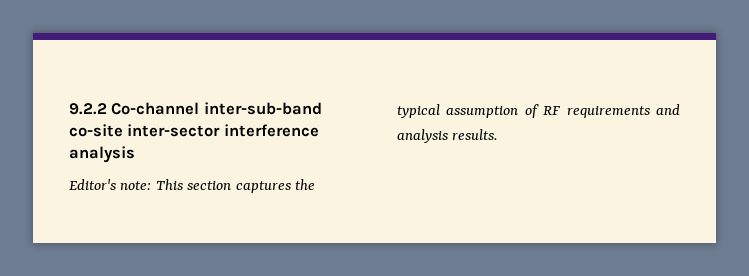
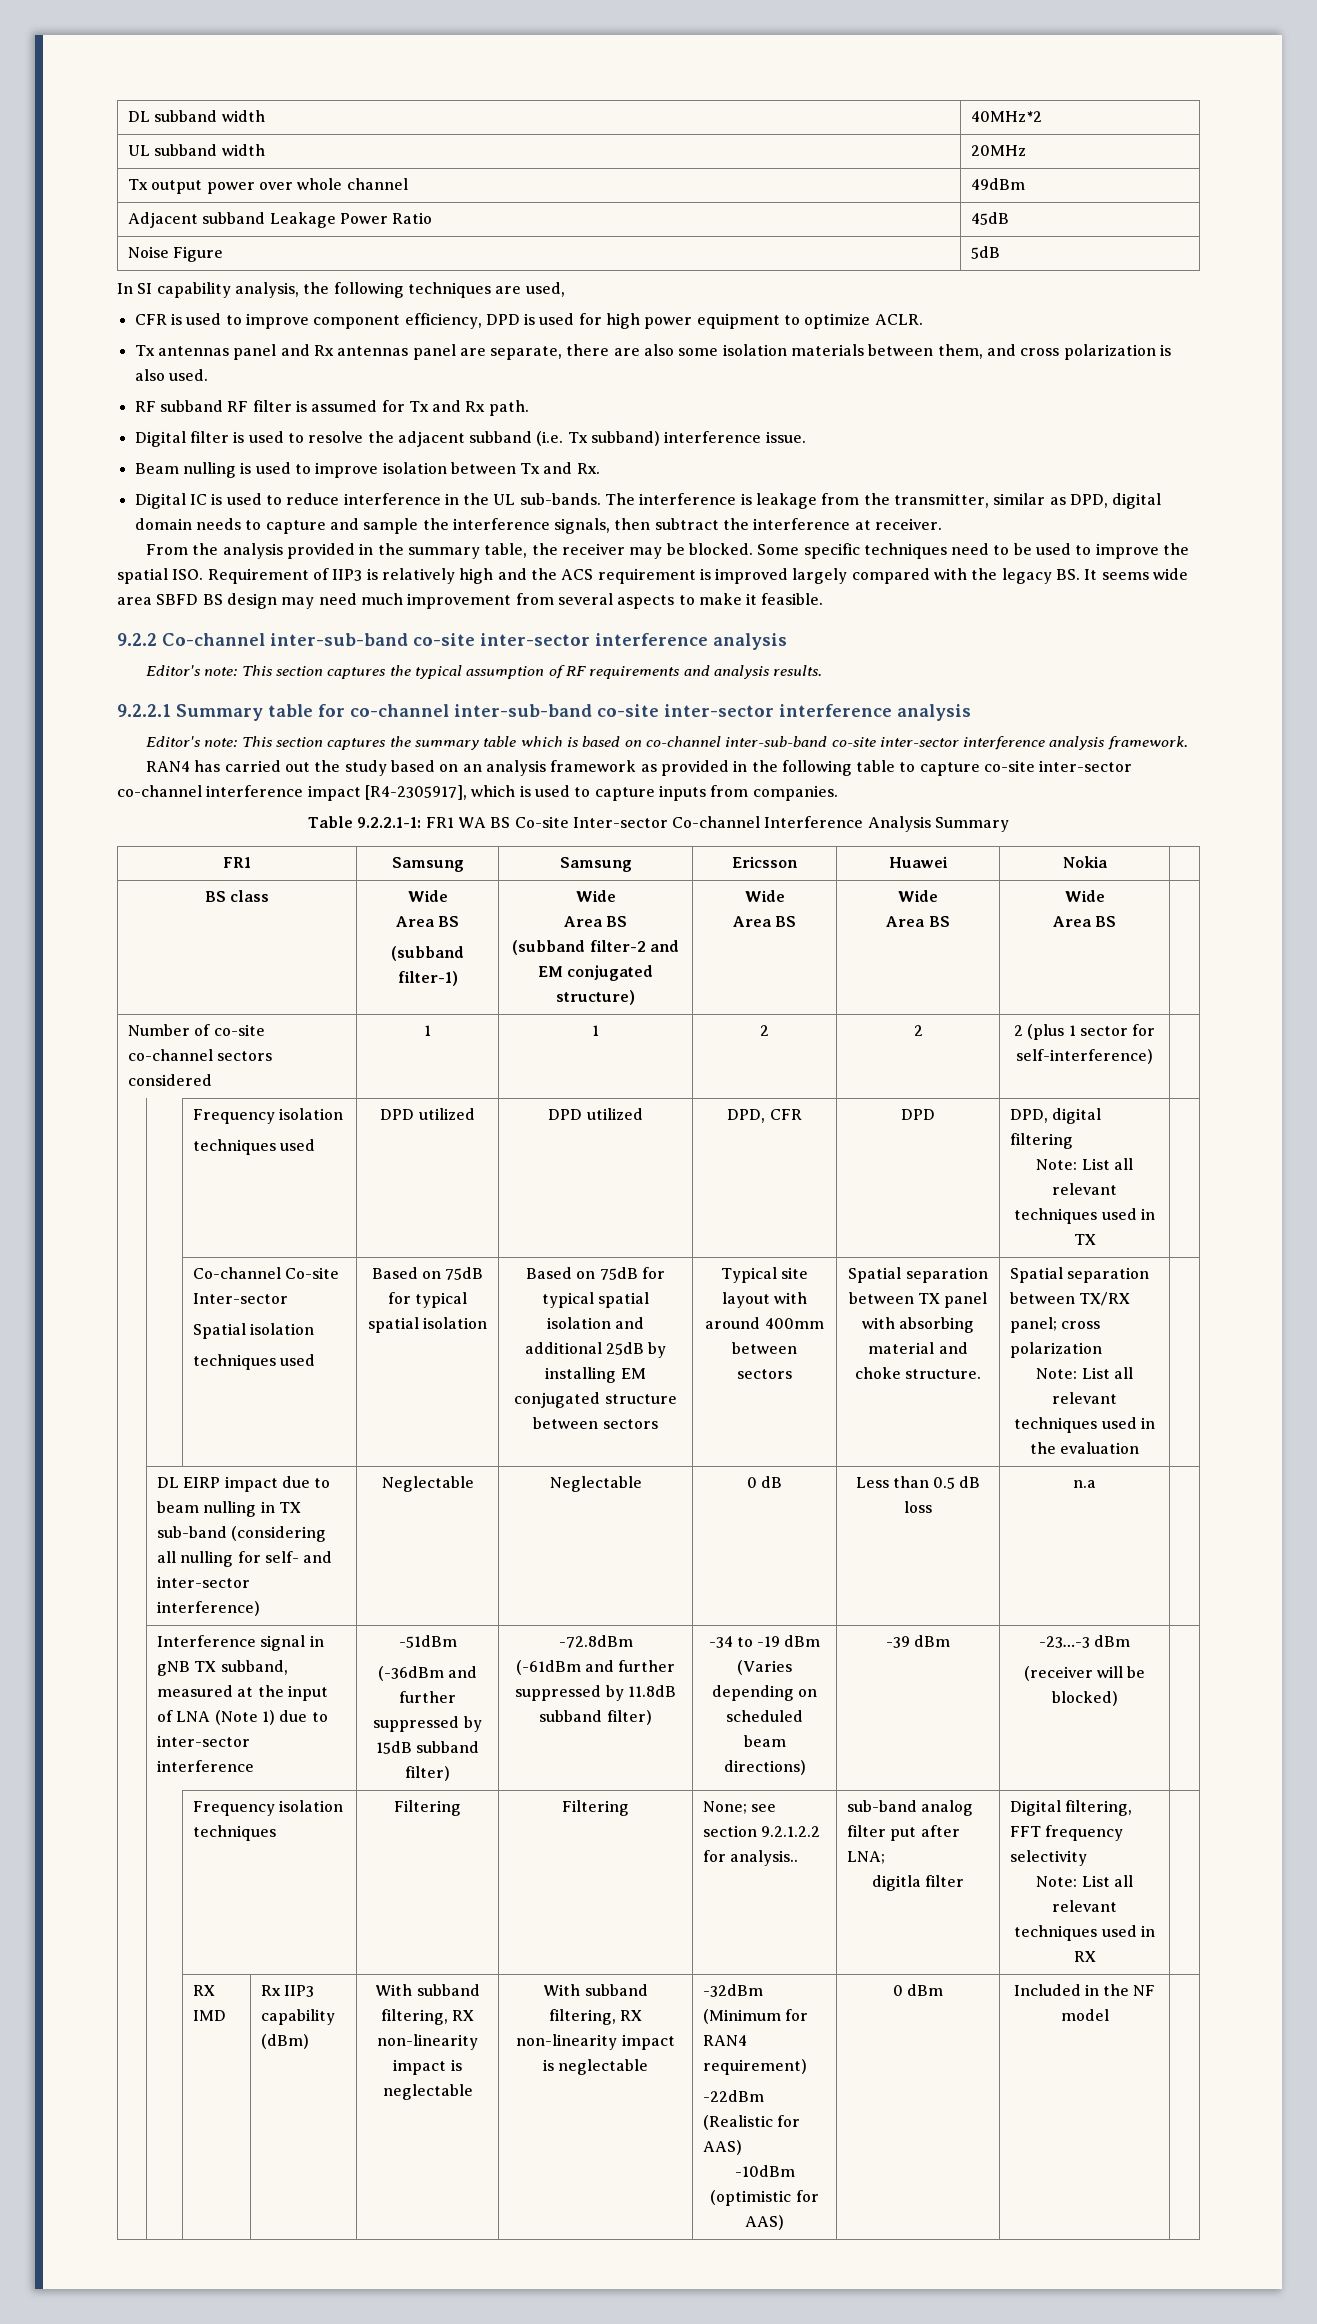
+ DL subband width | 40MHz*2
+ UL subband width | 20MHz
+ Tx output power over whole channel | 49dBm
+ Adjacent subband Leakage Power Ratio | 45dB
+ Noise Figure | 5dB
+ In SI capability analysis, the following techniques are used,
+ CFR is used to improve component efficiency, DPD is used for high power equipment to optimize ACLR.
+ Tx antennas panel and Rx antennas panel are separate, there are also some isolation materials between them, and cross polarization is also used.
+ RF subband RF filter is assumed for Tx and Rx path.
+ Digital filter is used to resolve the adjacent subband (i.e. Tx subband) interference issue.
+ Beam nulling is used to improve isolation between Tx and Rx.
+ Digital IC is used to reduce interference in the UL sub-bands. The interference is leakage from the transmitter, similar as DPD, digital domain needs to capture and sample the interference signals, then subtract the interference at receiver.
+ From the analysis provided in the summary table, the receiver may be blocked. Some specific techniques need to be used to improve the spatial ISO. Requirement of IIP3 is relatively high and the ACS requirement is improved largely compared with the legacy BS. It seems wide area SBFD BS design may need much improvement from several aspects to make it feasible.
+ 9.2.2.1 Summary table for co-channel inter-sub-band co-site inter-sector interference analysis
+ Editor's note: This section captures the summary table which is based on co-channel inter-sub-band co-site inter-sector interference analysis framework.
+ RAN4 has carried out the study based on an analysis framework as provided in the following table to capture co-site inter-sector co-channel interference impact [R4-2305917], which is used to capture inputs from companies.
+ Table 9.2.2.1-1: FR1 WA BS Co-site Inter-sector Co-channel Interference Analysis Summary
+ FR1 | Samsung | Samsung | Ericsson | Huawei | Nokia |
+ BS class | Wide
+ Area BS
+ (subband filter-1) | Wide
+ Area BS
+ (subband filter-2 and EM conjugated structure) | Wide
+ Area BS | Wide
+ Area BS | Wide
+ Area BS |
+ Number of co-site co-channel sectors considered | 1 | 1 | 2 | 2 | 2 (plus 1 sector for self-interference) |
+ | | Frequency isolation
+ techniques used | DPD utilized | DPD utilized | DPD, CFR | DPD | DPD, digital filtering
+ Note: List all relevant techniques used in TX |
+ | | Co-channel Co-site Inter-sector
+ Spatial isolation
+ techniques used | Based on 75dB for typical spatial isolation | Based on 75dB for typical spatial isolation and additional 25dB by installing EM conjugated structure between sectors | Typical site layout with around 400mm between sectors | Spatial separation between TX panel with absorbing material and choke structure. | Spatial separation between TX/RX panel; cross polarization
+ Note: List all relevant techniques used in the evaluation |
+ | DL EIRP impact due to beam nulling in TX sub-band (considering all nulling for self- and inter-sector interference) | Neglectable | Neglectable | 0 dB | Less than 0.5 dB loss | n.a |
+ | Interference signal in gNB TX subband, measured at the input of LNA (Note 1) due to inter-sector interference | -51dBm
+ (-36dBm and further suppressed by 15dB subband filter) | -72.8dBm
+ (-61dBm and further suppressed by 11.8dB subband filter) | -34 to -19 dBm (Varies depending on scheduled beam directions) | -39 dBm | -23…-3 dBm
+ (receiver will be blocked) |
+ | | Frequency isolation techniques | Filtering | Filtering | None; see section 9.2.1.2.2 for analysis.. | sub-band analog filter put after LNA;
+ digitla filter | Digital filtering, FFT frequency selectivity
+ Note: List all relevant techniques used in RX |
+ | | RX IMD | Rx IIP3 capability (dBm) | With subband filtering, RX non-linearity impact is neglectable | With subband filtering, RX non-linearity impact is neglectable | -32dBm (Minimum for RAN4 requirement)
+ -22dBm (Realistic for AAS)
+ -10dBm (optimistic for AAS) | 0 dBm | Included in the NF model

